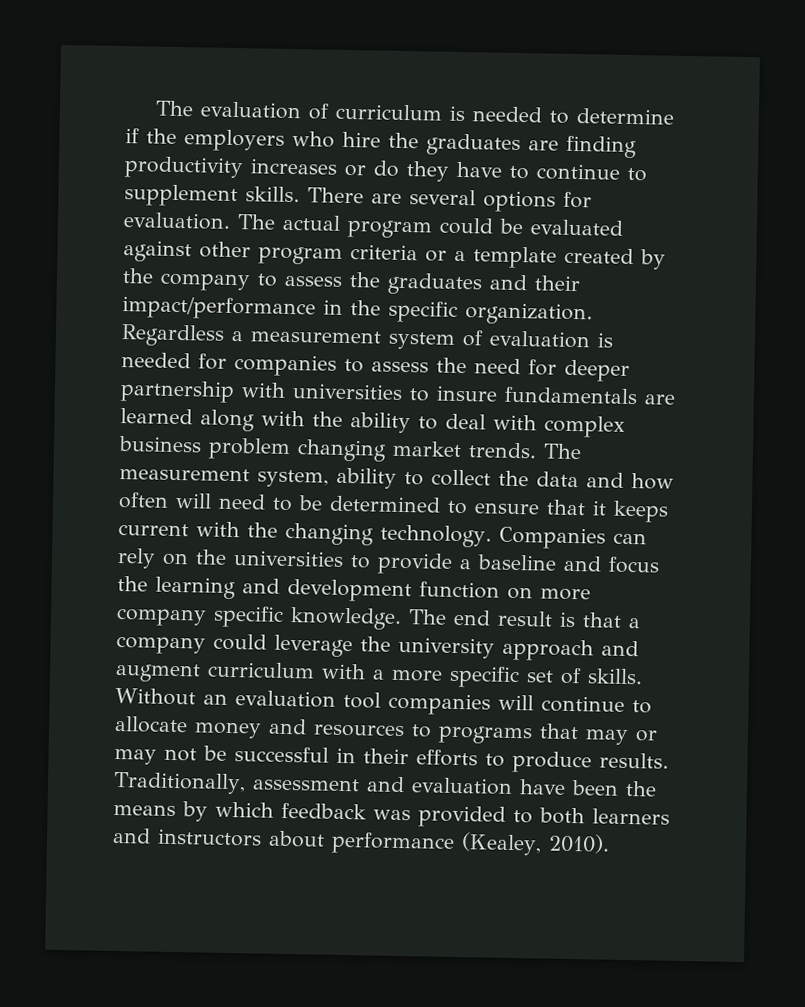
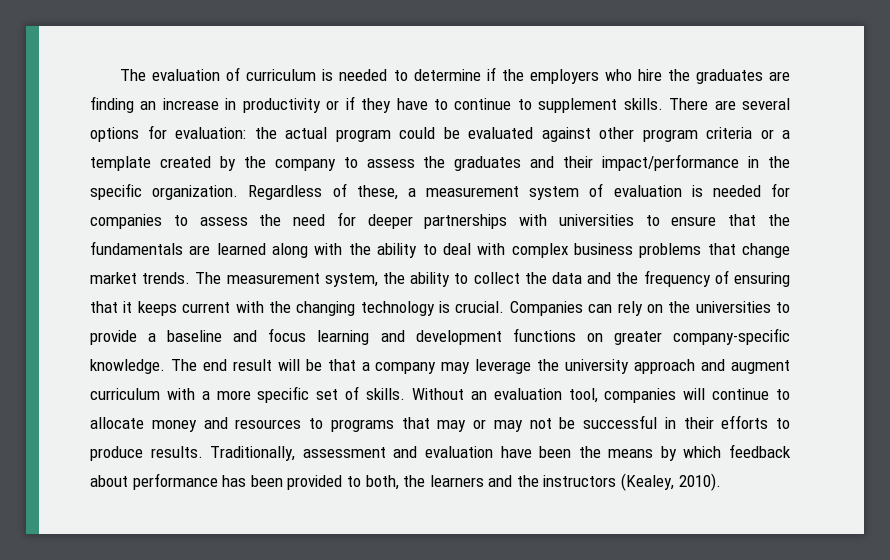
- The evaluation of curriculum is needed to determine if the employers who hire the graduates are finding productivity increases or do they have to continue to supplement skills.
+ The evaluation of curriculum is needed to determine if the employers who hire the graduates are finding an increase in productivity or if they have to continue to supplement skills.
- There are several options for evaluation. The actual program could be evaluated against other program criteria or a template created by the company to assess the graduates and their impact/performance in the specific organization.
+ There are several options for evaluation: the actual program could be evaluated against other program criteria or a template created by the company to assess the graduates and their impact/performance in the specific organization.
- Regardless a measurement system of evaluation is needed for companies to assess the need for deeper partnership with universities to insure fundamentals are learned along with the ability to deal with complex business problem changing market trends.
+ Regardless of these, a measurement system of evaluation is needed for companies to assess the need for deeper partnerships with universities to ensure that the fundamentals are learned along with the ability to deal with complex business problems that change market trends.
- The measurement system, ability to collect the data and how often will need to be determined to ensure that it keeps current with the changing technology.
+ The measurement system, the ability to collect the data and the frequency of ensuring that it keeps current with the changing technology is crucial.
- Companies can rely on the universities to provide a baseline and focus the learning and development function on more company specific knowledge.
+ Companies can rely on the universities to provide a baseline and focus learning and development functions on greater company-specific knowledge.
- The end result is that a company could leverage the university approach and augment curriculum with a more specific set of skills.
+ The end result will be that a company may leverage the university approach and augment curriculum with a more specific set of skills.
- Without an evaluation tool companies will continue to allocate money and resources to programs that may or may not be successful in their efforts to produce results.
+ Without an evaluation tool, companies will continue to allocate money and resources to programs that may or may not be successful in their efforts to produce results.
- Traditionally, assessment and evaluation have been the means by which feedback was provided to both learners and instructors about performance (Kealey, 2010).
+ Traditionally, assessment and evaluation have been the means by which feedback about performance has been provided to both, the learners and the instructors (Kealey, 2010).

